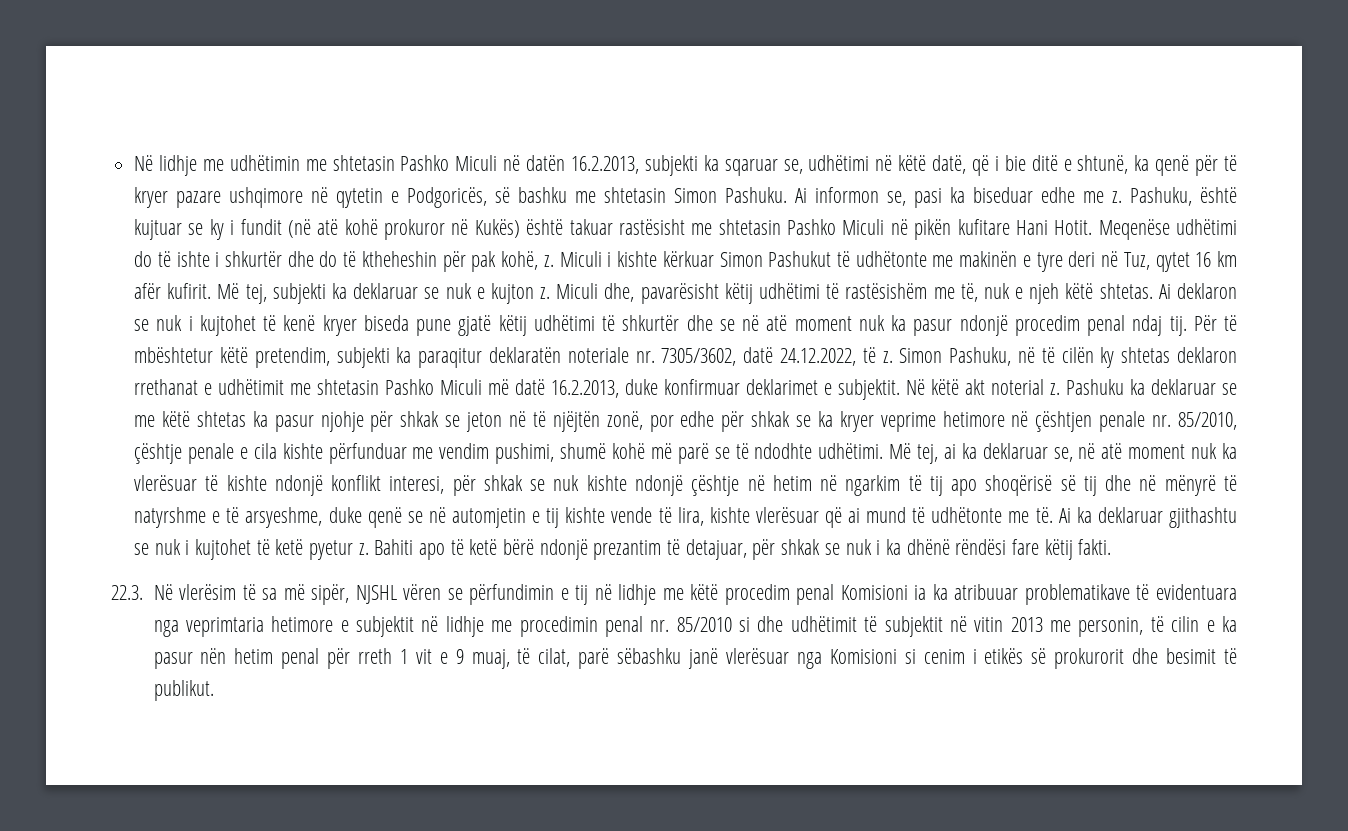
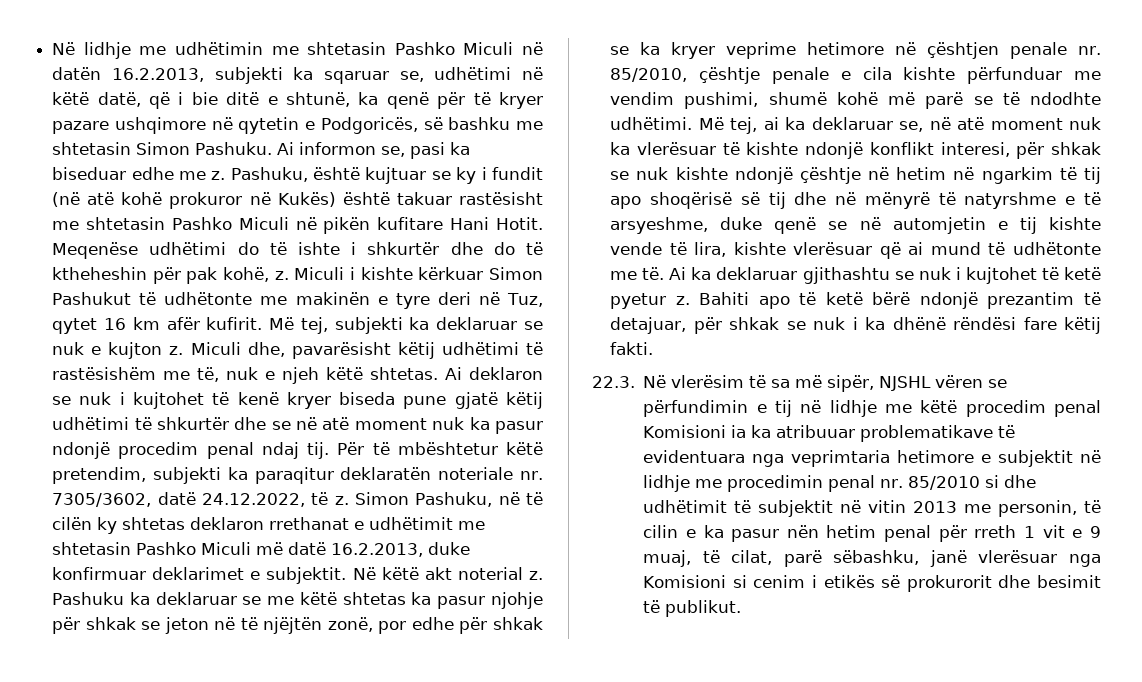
- 22.3. Në vlerësim të sa më sipër, NJSHL vëren se përfundimin e tij në lidhje me këtë procedim penal Komisioni ia ka atribuuar problematikave të evidentuara nga veprimtaria hetimore e subjektit në lidhje me procedimin penal nr. 85/2010 si dhe udhëtimit të subjektit në vitin 2013 me personin, të cilin e ka pasur nën hetim penal për rreth 1 vit e 9 muaj, të cilat, parë sëbashku janë vlerësuar nga Komisioni si cenim i etikës së prokurorit dhe besimit të publikut.
+ 22.3. Në vlerësim të sa më sipër, NJSHL vëren se përfundimin e tij në lidhje me këtë procedim penal Komisioni ia ka atribuuar problematikave të evidentuara nga veprimtaria hetimore e subjektit në lidhje me procedimin penal nr. 85/2010 si dhe udhëtimit të subjektit në vitin 2013 me personin, të cilin e ka pasur nën hetim penal për rreth 1 vit e 9 muaj, të cilat, parë sëbashku, janë vlerësuar nga Komisioni si cenim i etikës së prokurorit dhe besimit të publikut.

